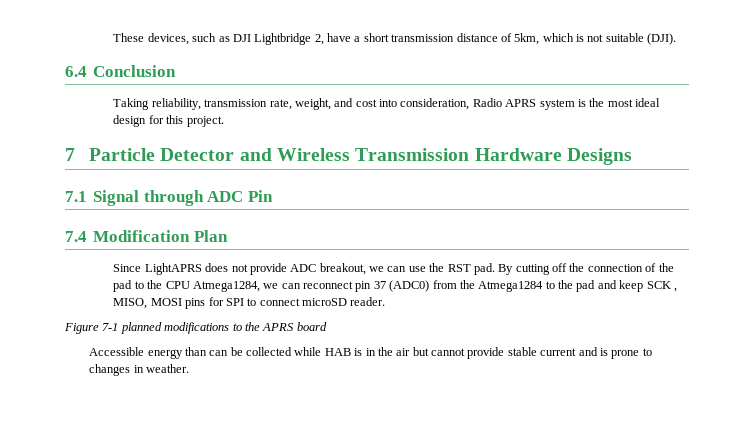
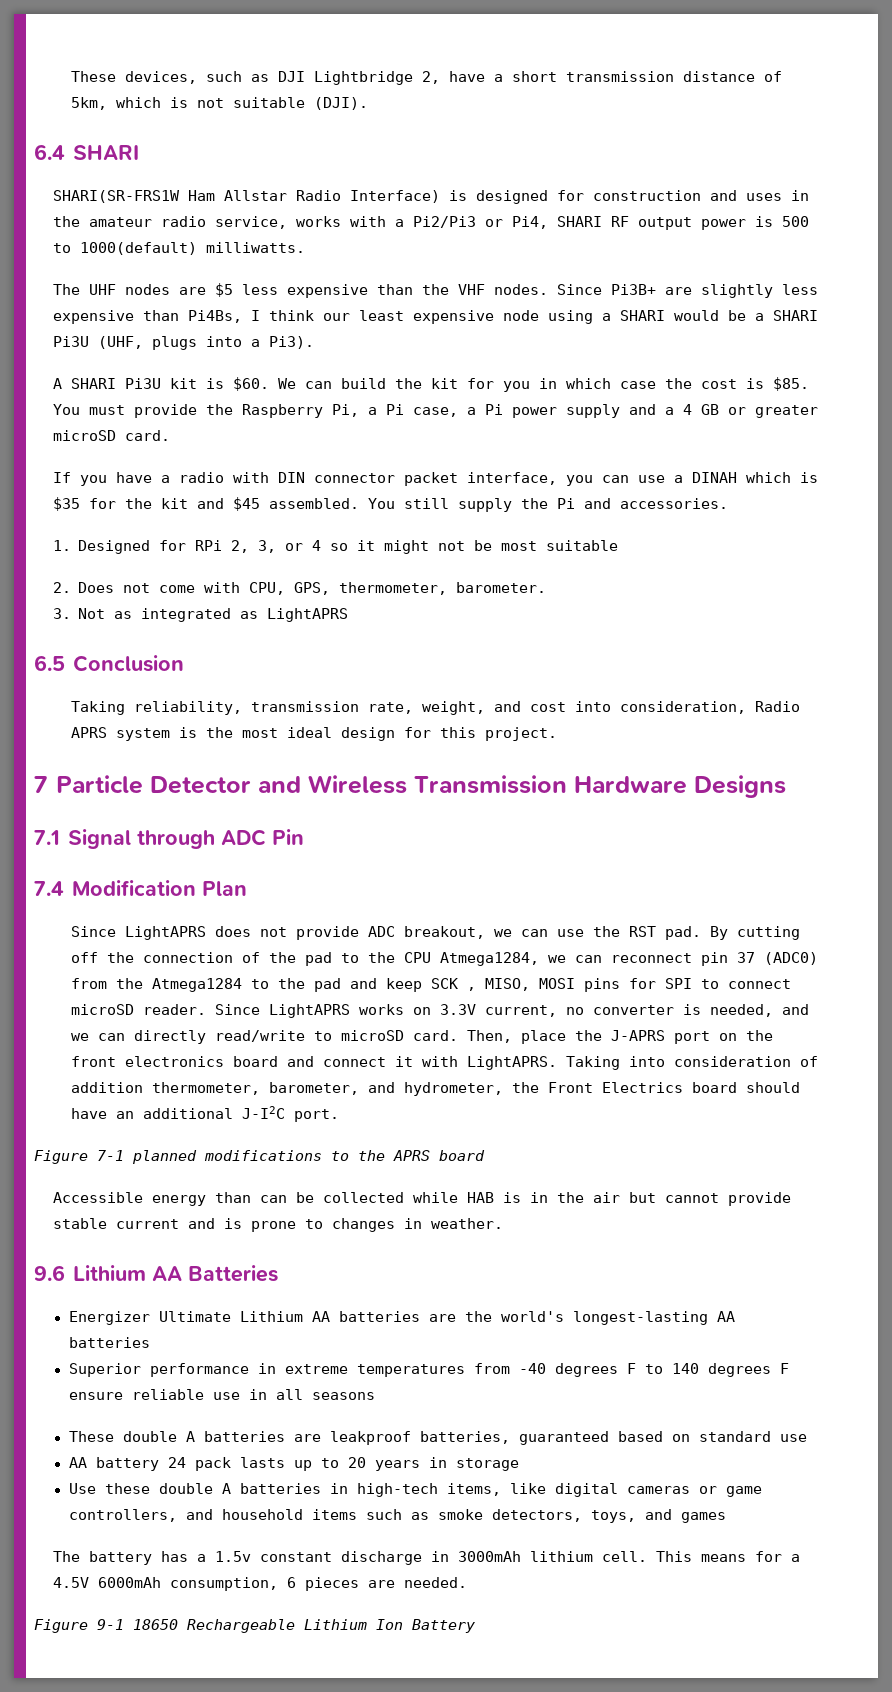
- 6.4 Conclusion
+ 6.4 SHARI
+ SHARI(SR-FRS1W Ham Allstar Radio Interface) is designed for construction and uses in the amateur radio service, works with a Pi2/Pi3 or Pi4, SHARI RF output power is 500 to 1000(default) milliwatts.
+ The UHF nodes are $5 less expensive than the VHF nodes. Since Pi3B+ are slightly less expensive than Pi4Bs, I think our least expensive node using a SHARI would be a SHARI Pi3U (UHF, plugs into a Pi3).
+ A SHARI Pi3U kit is $60. We can build the kit for you in which case the cost is $85. You must provide the Raspberry Pi, a Pi case, a Pi power supply and a 4 GB or greater microSD card.
+ If you have a radio with DIN connector packet interface, you can use a DINAH which is $35 for the kit and $45 assembled. You still supply the Pi and accessories.
+ 1. Designed for RPi 2, 3, or 4 so it might not be most suitable
+ 2. Does not come with CPU, GPS, thermometer, barometer.
+ 3. Not as integrated as LightAPRS
+ 6.5 Conclusion
+ Since LightAPRS works on 3.3V current, no converter is needed, and we can directly read/write to microSD card. Then, place the J-APRS port on the front electronics board and connect it with LightAPRS. Taking into consideration of addition thermometer, barometer, and hydrometer, the Front Electrics board should have an additional J-I2C port.
+ 9.6 Lithium AA Batteries
+ Energizer Ultimate Lithium AA batteries are the world's longest-lasting AA batteries
+ Superior performance in extreme temperatures from -40 degrees F to 140 degrees F ensure reliable use in all seasons
+ These double A batteries are leakproof batteries, guaranteed based on standard use
+ AA battery 24 pack lasts up to 20 years in storage
+ Use these double A batteries in high-tech items, like digital cameras or game controllers, and household items such as smoke detectors, toys, and games
+ The battery has a 1.5v constant discharge in 3000mAh lithium cell. This means for a 4.5V 6000mAh consumption, 6 pieces are needed.
+ Figure 9-1 18650 Rechargeable Lithium Ion Battery

